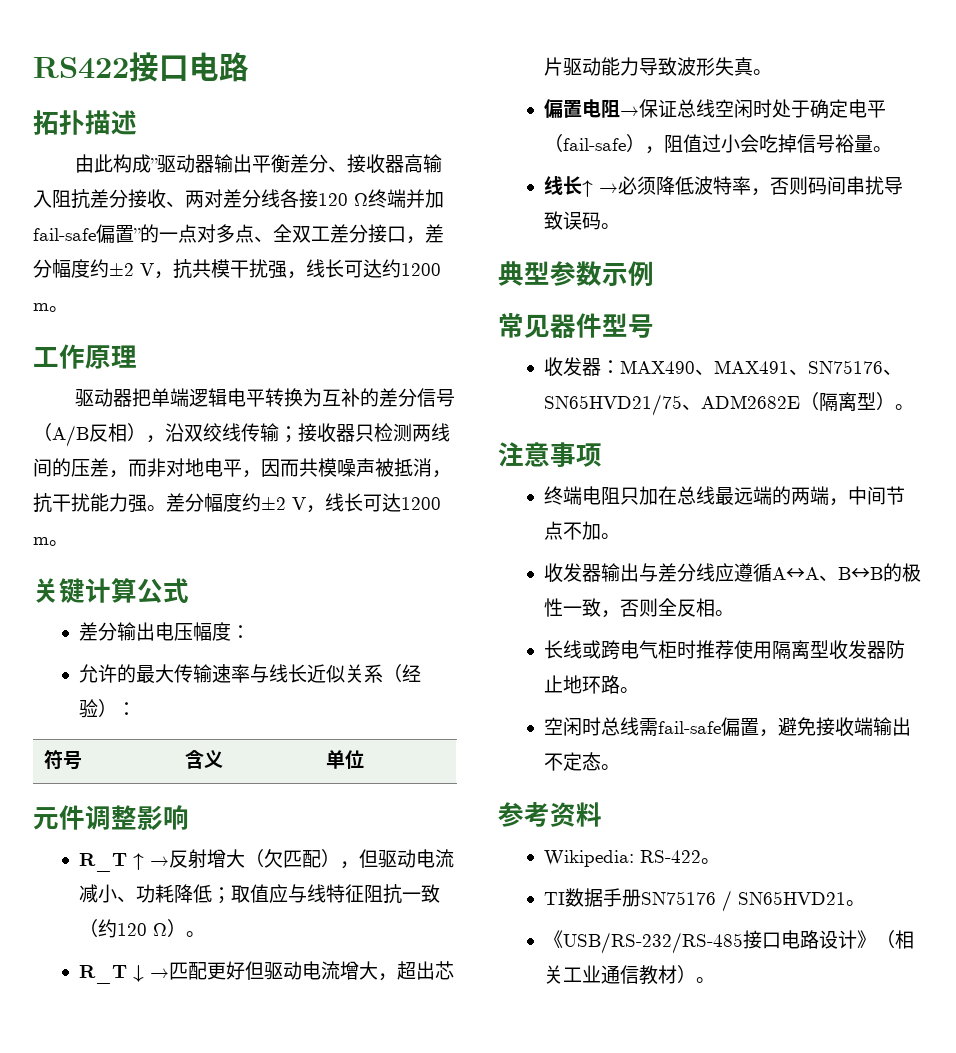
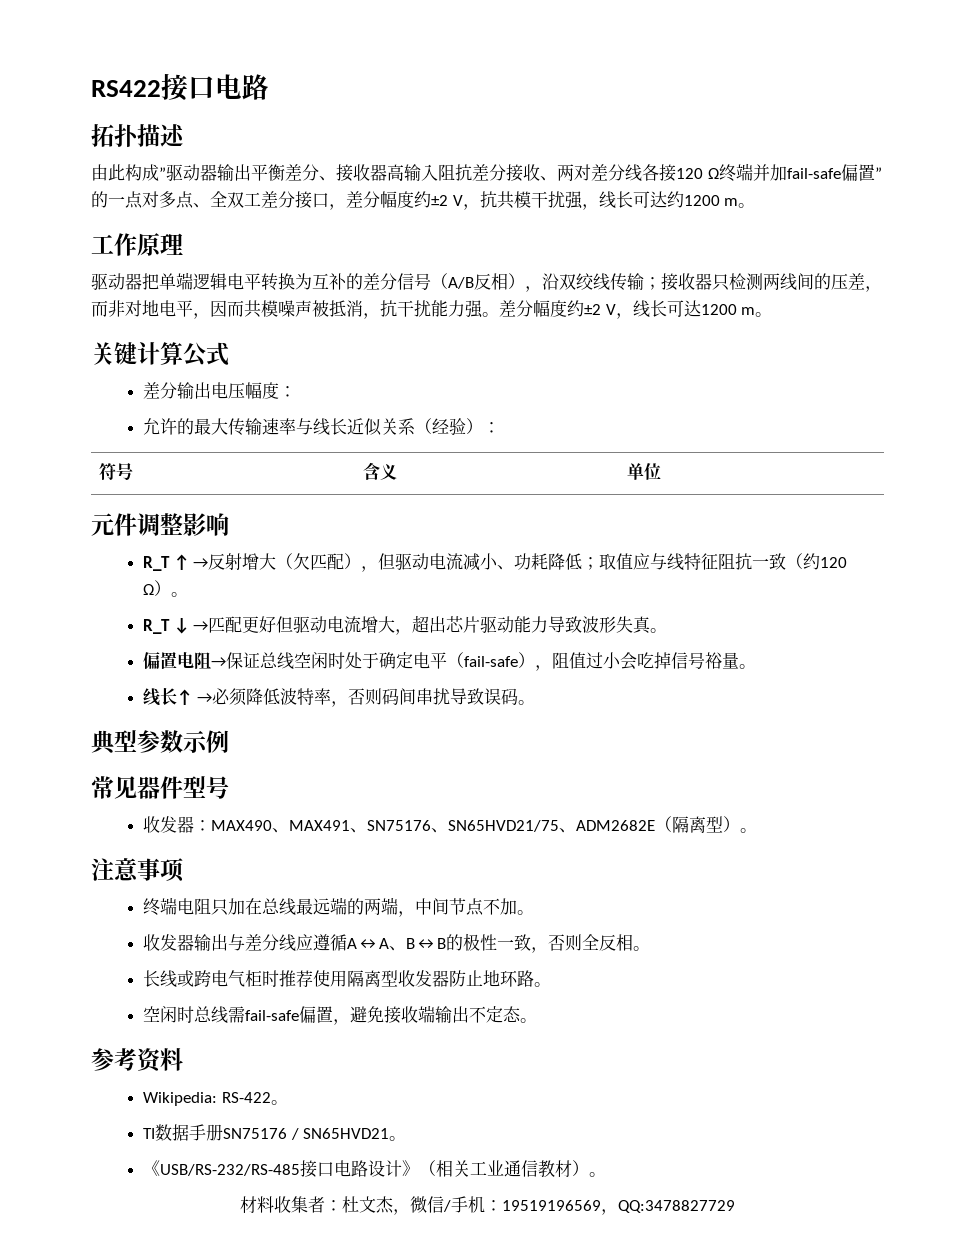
+ 材料收集者：杜文杰，微信/手机：19519196569，QQ:3478827729

